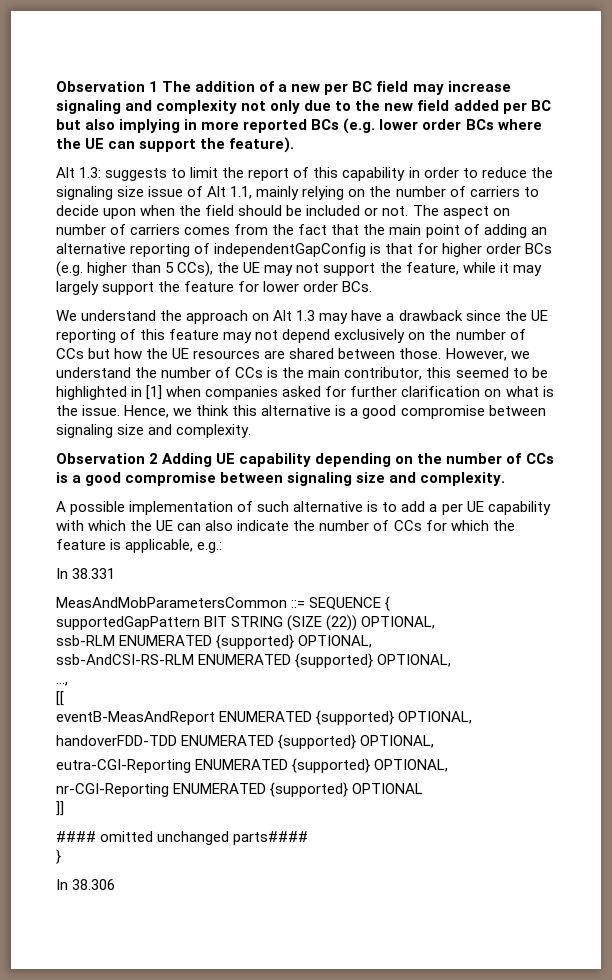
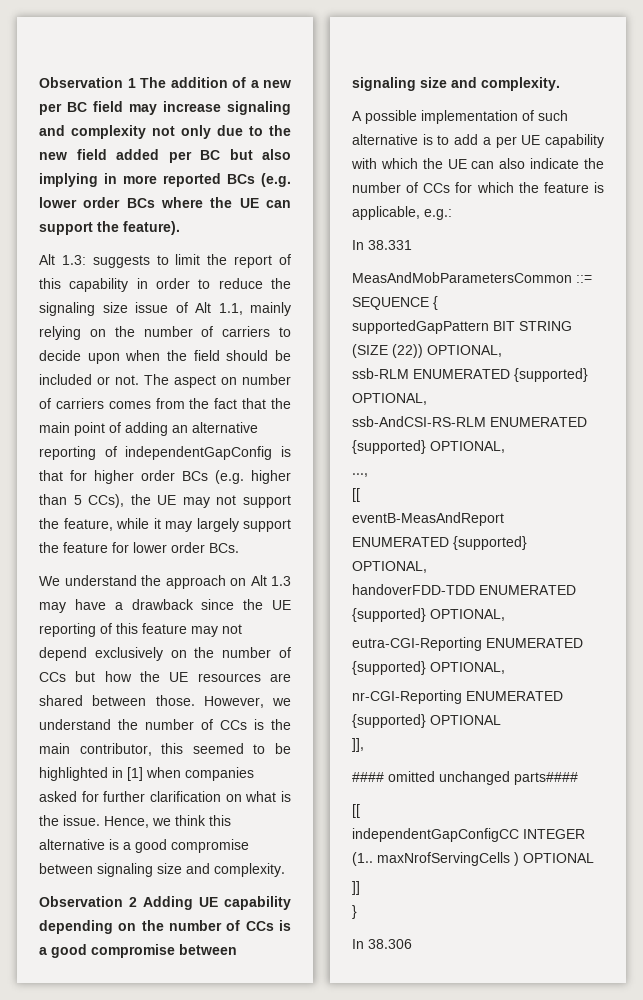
- ]]
+ ]],
  #### omitted unchanged parts####
+ [[
+ independentGapConfigCC INTEGER (1.. maxNrofServingCells ) OPTIONAL
+ ]]

